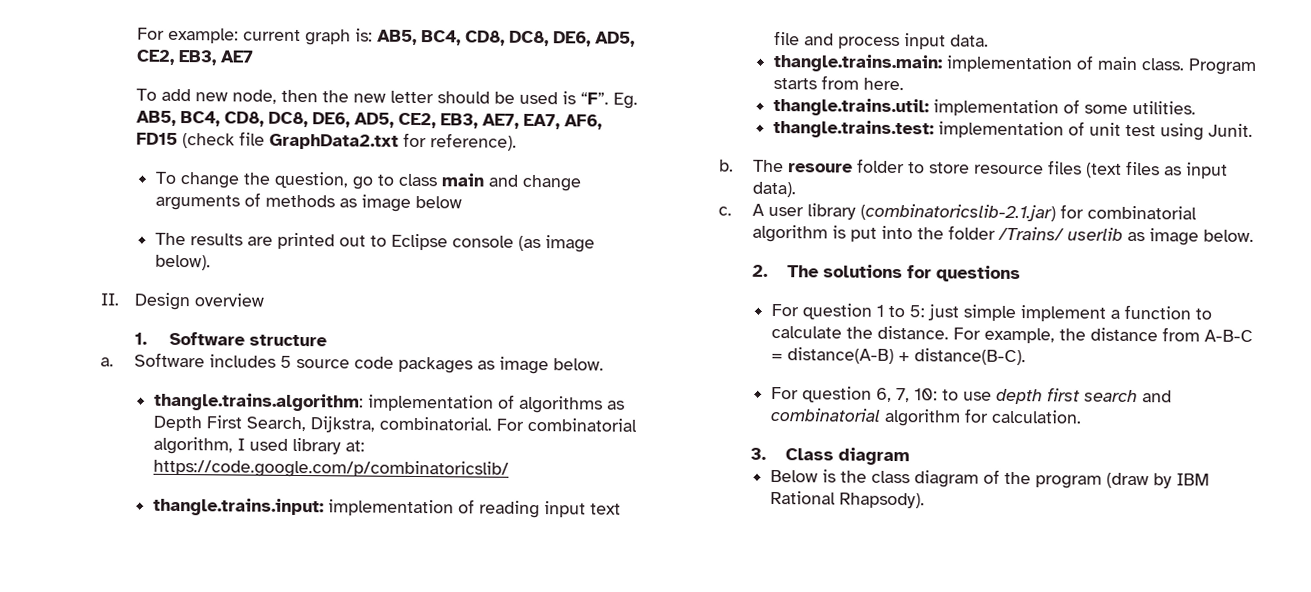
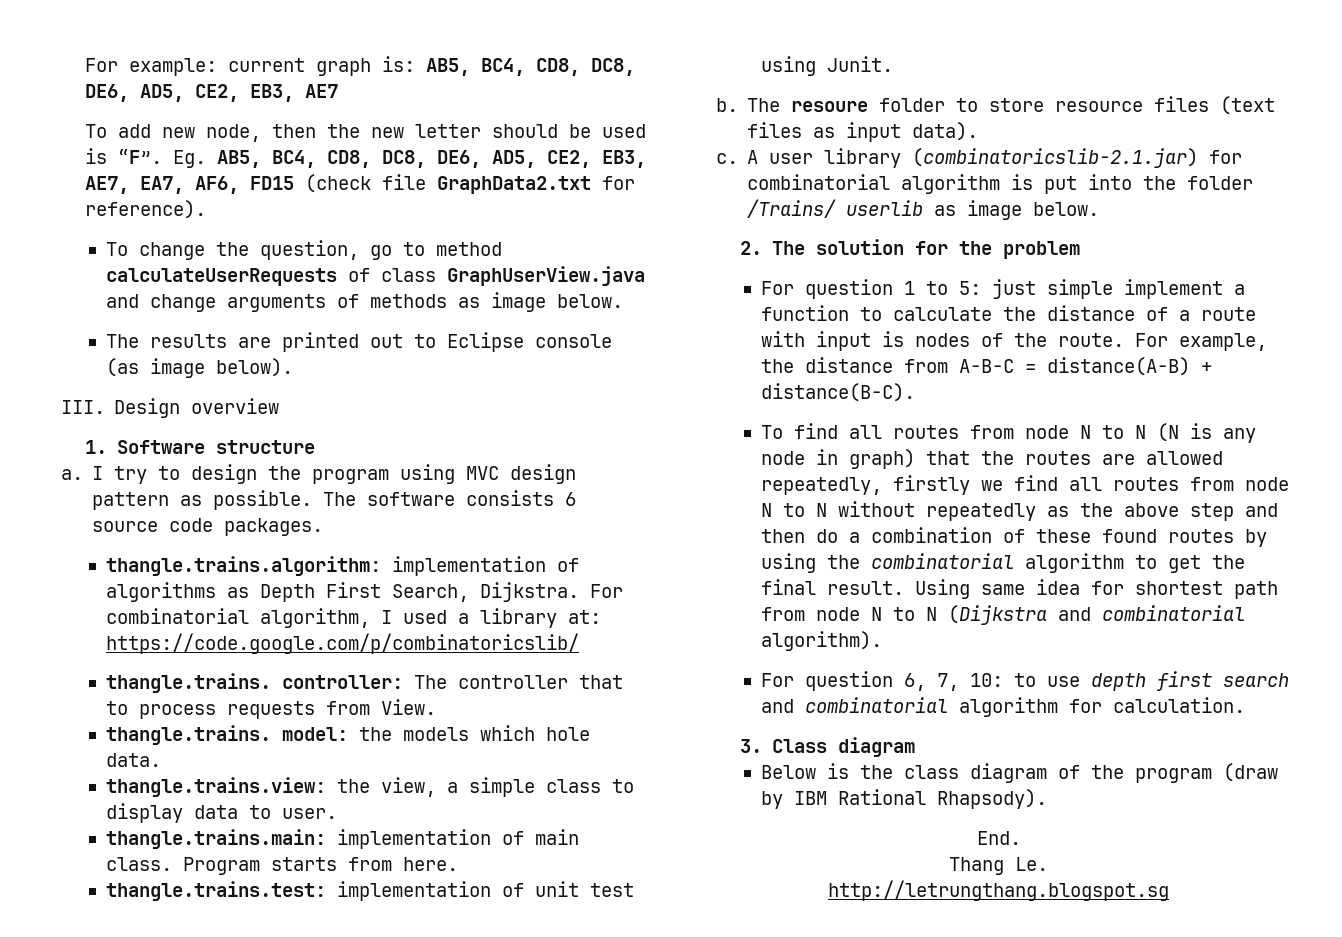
- To change the question, go to class main and change arguments of methods as image below
+ To change the question, go to method calculateUserRequests of class GraphUserView.java and change arguments of methods as image below.
- II. Design overview
+ III. Design overview
- Software includes 5 source code packages as image below.
+ I try to design the program using MVC design pattern as possible. The software consists 6 source code packages.
- thangle.trains.algorithm: implementation of algorithms as Depth First Search, Dijkstra, combinatorial.
+ thangle.trains.algorithm: implementation of algorithms as Depth First Search, Dijkstra.
- For combinatorial algorithm, I used library at: https://code.google.com/p/combinatoricslib/
+ For combinatorial algorithm, I used a library at: https://code.google.com/p/combinatoricslib/
- thangle.trains.input: implementation of reading input text file and process input data.
+ thangle.trains. controller: The controller that to process requests from View.
+ thangle.trains. model: the models which hole data.
+ thangle.trains.view: the view, a simple class to display data to user.
- thangle.trains.util: implementation of some utilities.
- 2. The solutions for questions
+ 2. The solution for the problem
- For question 1 to 5: just simple implement a function to calculate the distance.
+ For question 1 to 5: just simple implement a function to calculate the distance of a route with input is nodes of the route.
+ To find all routes from node N to N (N is any node in graph) that the routes are allowed repeatedly, firstly we find all routes from node N to N without repeatedly as the above step and then do a combination of these found routes by using the combinatorial algorithm to get the final result. Using same idea for shortest path from node N to N (Dijkstra and combinatorial algorithm).
+ End.
+ Thang Le.
+ http://letrungthang.blogspot.sg

